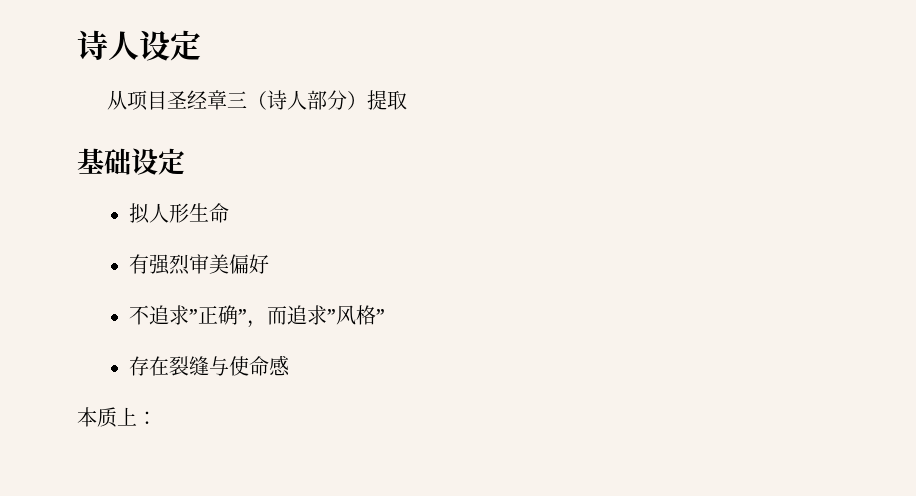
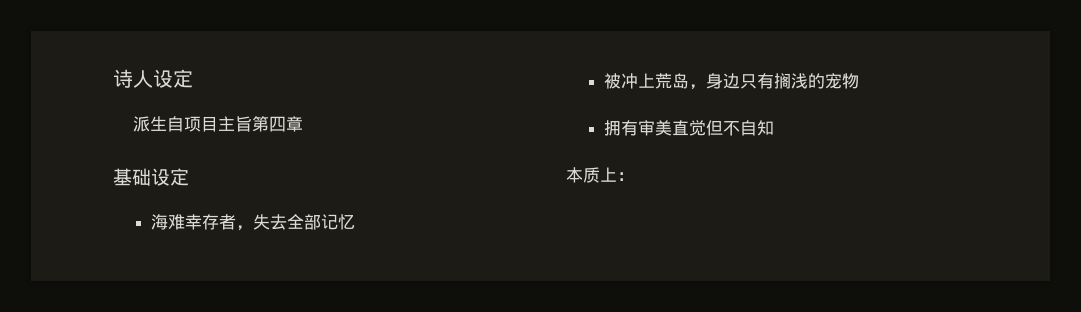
- 从项目圣经章三（诗人部分）提取
+ 派生自项目主旨第四章
  基础设定
- 拟人形生命
- 有强烈审美偏好
- 不追求”正确”，而追求”风格”
- 存在裂缝与使命感
+ 海难幸存者，失去全部记忆
+ 被冲上荒岛，身边只有搁浅的宠物
+ 拥有审美直觉但不自知

